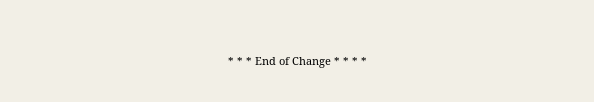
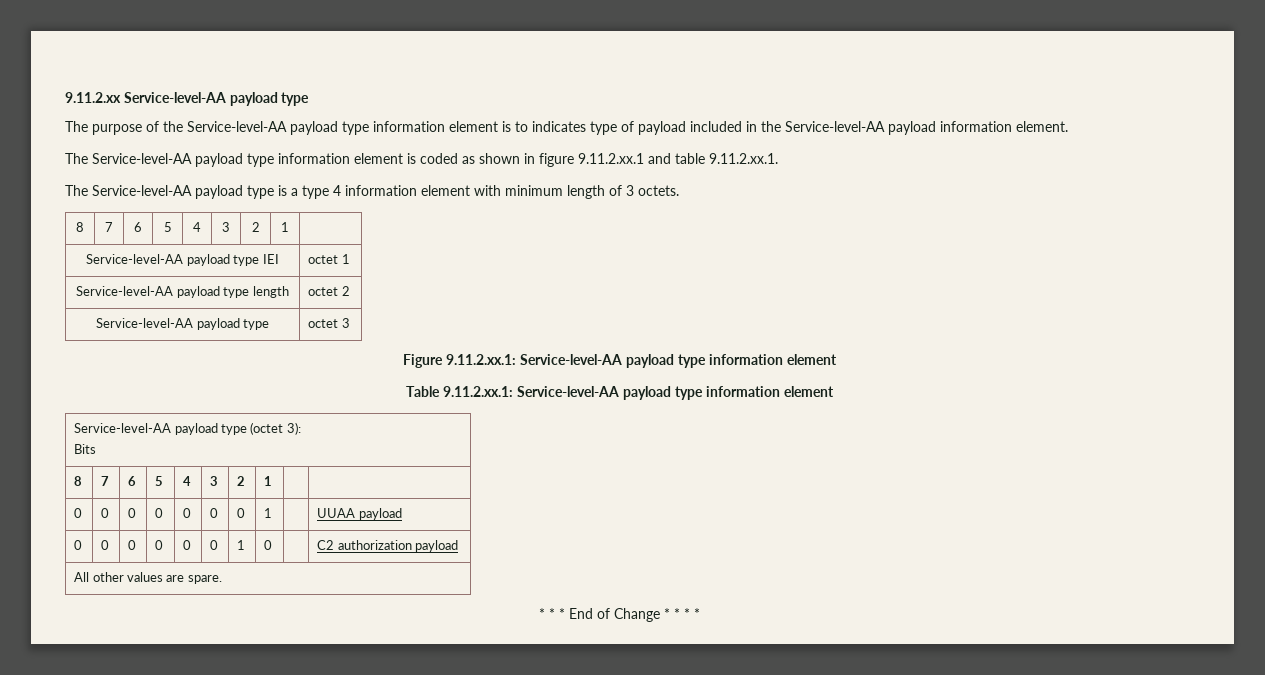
+ 9.11.2.xx Service-level-AA payload type
+ The purpose of the Service-level-AA payload type information element is to indicates type of payload included in the Service-level-AA payload information element.
+ The Service-level-AA payload type information element is coded as shown in figure 9.11.2.xx.1 and table 9.11.2.xx.1.
+ The Service-level-AA payload type is a type 4 information element with minimum length of 3 octets.
+ 8 | 7 | 6 | 5 | 4 | 3 | 2 | 1 |
+ Service-level-AA payload type IEI | octet 1
+ Service-level-AA payload type length | octet 2
+ Service-level-AA payload type | octet 3
+ Figure 9.11.2.xx.1: Service-level-AA payload type information element
+ Table 9.11.2.xx.1: Service-level-AA payload type information element
+ Service-level-AA payload type (octet 3):
+ Bits
+ 8 | 7 | 6 | 5 | 4 | 3 | 2 | 1 | |
+ 0 | 0 | 0 | 0 | 0 | 0 | 0 | 1 | | UUAA payload
+ 0 | 0 | 0 | 0 | 0 | 0 | 1 | 0 | | C2 authorization payload
+ All other values are spare.

